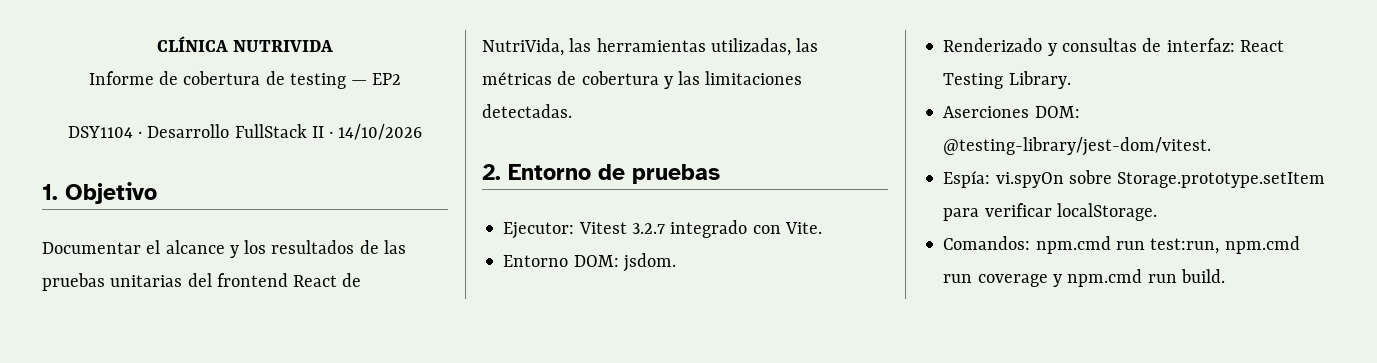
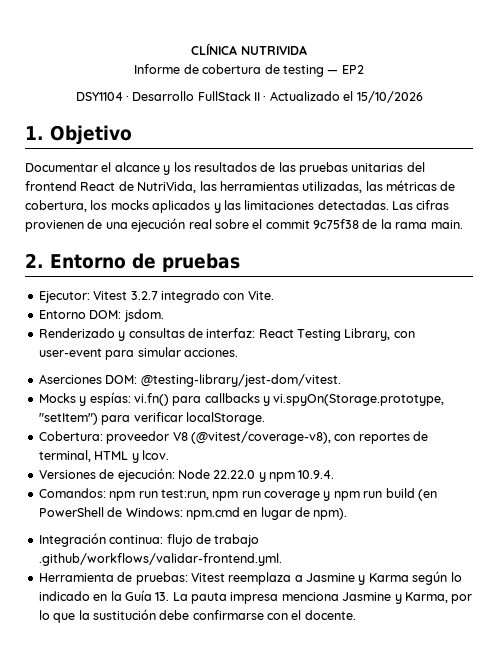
- DSY1104 · Desarrollo FullStack II · 14/10/2026
+ DSY1104 · Desarrollo FullStack II · Actualizado el 15/10/2026
- Documentar el alcance y los resultados de las pruebas unitarias del frontend React de NutriVida, las herramientas utilizadas, las métricas de cobertura y las limitaciones detectadas.
+ Documentar el alcance y los resultados de las pruebas unitarias del frontend React de NutriVida, las herramientas utilizadas, las métricas de cobertura, los mocks aplicados y las limitaciones detectadas. Las cifras provienen de una ejecución real sobre el commit 9c75f38 de la rama main.
- Renderizado y consultas de interfaz: React Testing Library.
+ Renderizado y consultas de interfaz: React Testing Library, con user-event para simular acciones.
  Aserciones DOM: @testing-library/jest-dom/vitest.
- Espía: vi.spyOn sobre Storage.prototype.setItem para verificar localStorage.
+ Mocks y espías: vi.fn() para callbacks y vi.spyOn(Storage.prototype, "setItem") para verificar localStorage.
+ Cobertura: proveedor V8 (@vitest/coverage-v8), con reportes de terminal, HTML y lcov.
+ Versiones de ejecución: Node 22.22.0 y npm 10.9.4.
- Comandos: npm.cmd run test:run, npm.cmd run coverage y npm.cmd run build.
+ Comandos: npm run test:run, npm run coverage y npm run build (en PowerShell de Windows: npm.cmd en lugar de npm).
+ Integración continua: flujo de trabajo .github/workflows/validar-frontend.yml.
+ Herramienta de pruebas: Vitest reemplaza a Jasmine y Karma según lo indicado en la Guía 13. La pauta impresa menciona Jasmine y Karma, por lo que la sustitución debe confirmarse con el docente.

